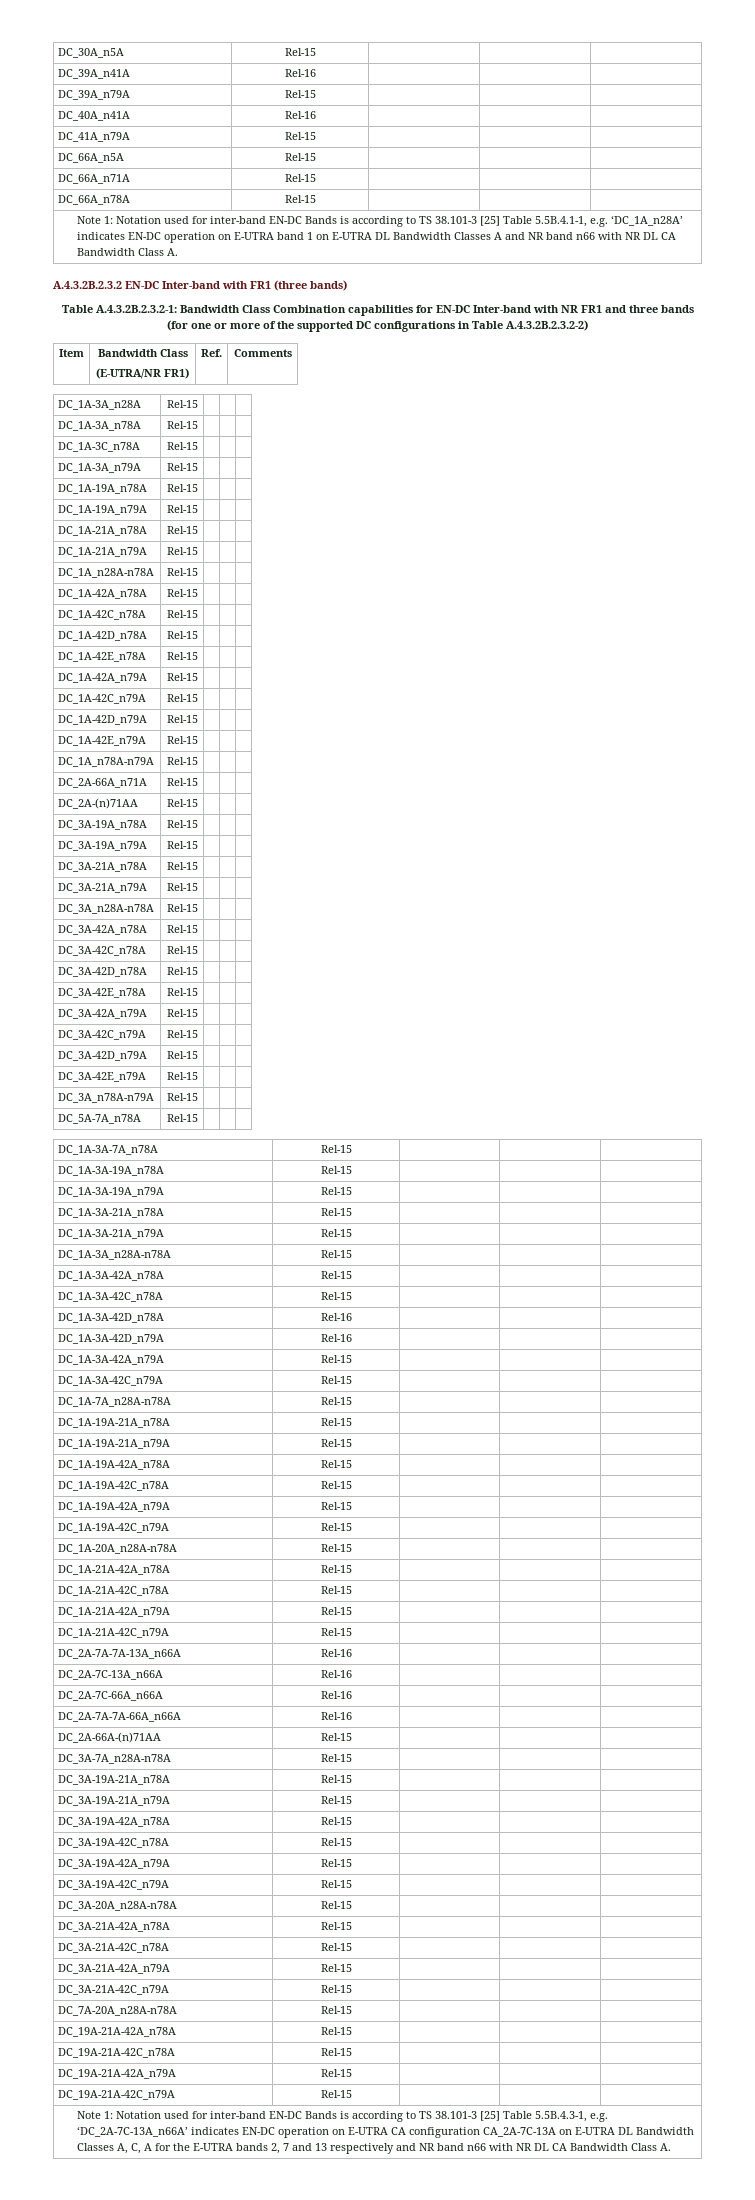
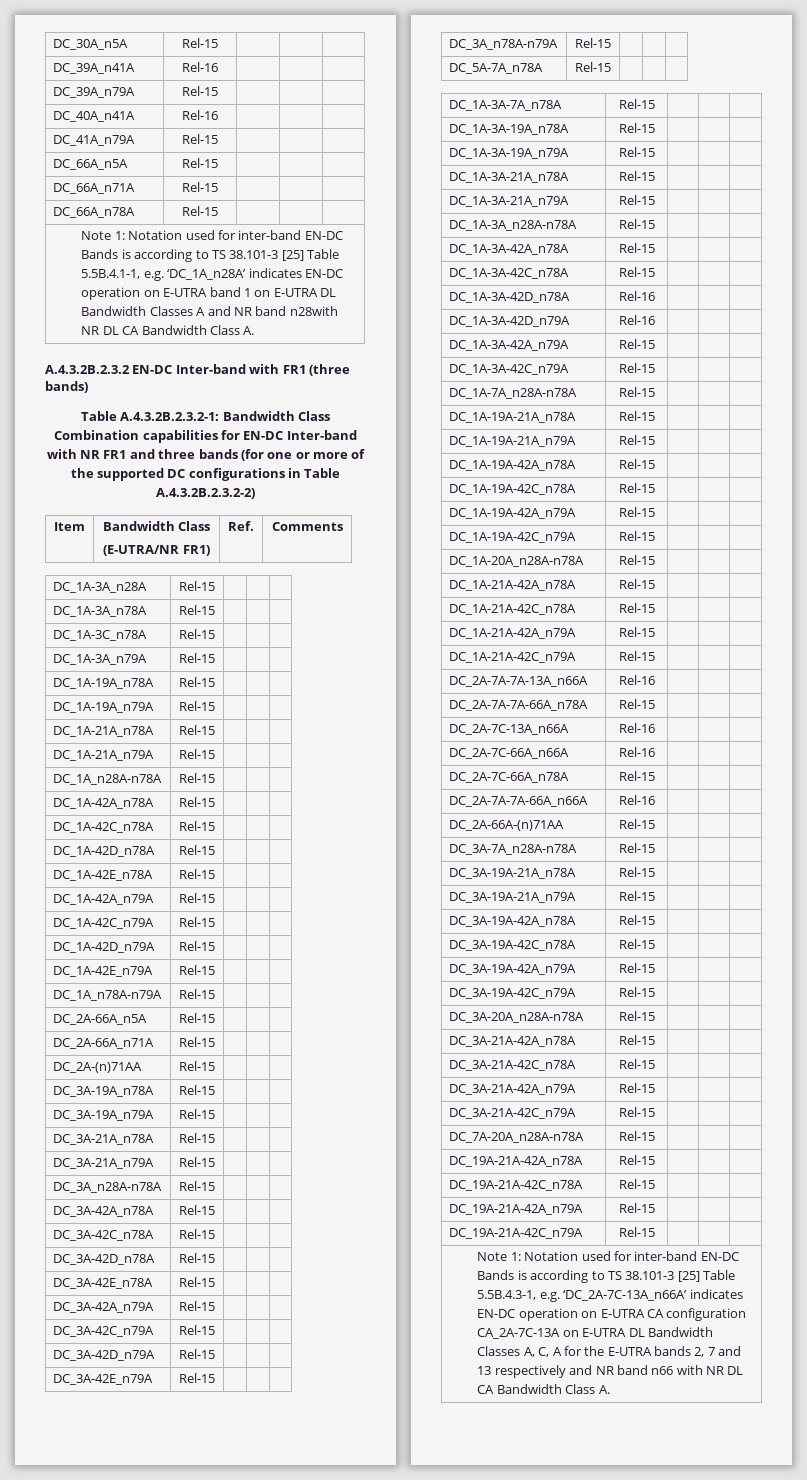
- Note 1: Notation used for inter-band EN-DC Bands is according to TS 38.101-3 [25] Table 5.5B.4.1-1, e.g. ‘DC_1A_n28A’ indicates EN-DC operation on E-UTRA band 1 on E-UTRA DL Bandwidth Classes A and NR band n66 with NR DL CA Bandwidth Class A.
+ Note 1: Notation used for inter-band EN-DC Bands is according to TS 38.101-3 [25] Table 5.5B.4.1-1, e.g. ‘DC_1A_n28A’ indicates EN-DC operation on E-UTRA band 1 on E-UTRA DL Bandwidth Classes A and NR band n28with NR DL CA Bandwidth Class A.
+ DC_2A-66A_n5A | Rel-15 | | |
+ DC_2A-7A-7A-66A_n78A | Rel-15 | | |
+ DC_2A-7C-66A_n78A | Rel-15 | | |

